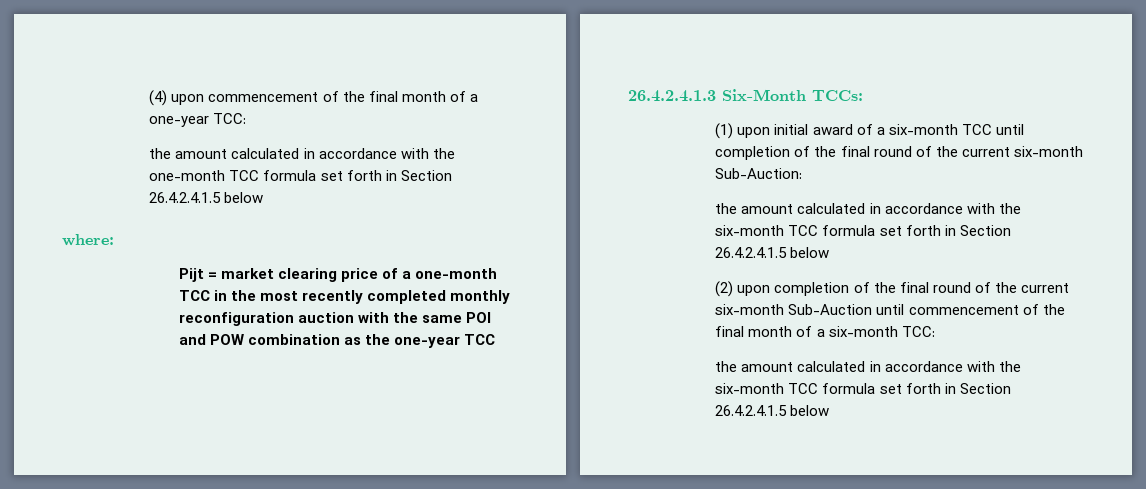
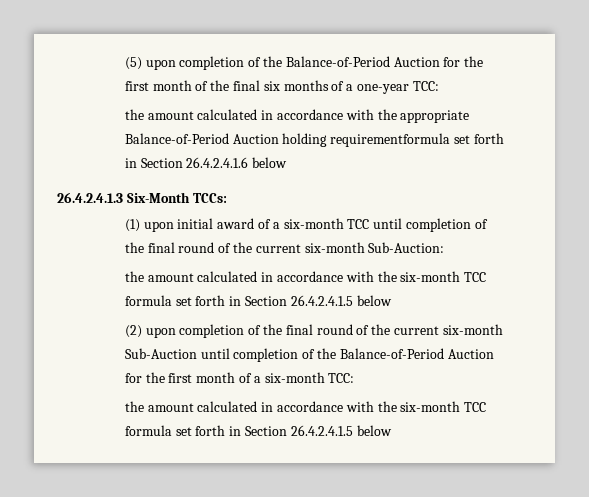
- (4) upon commencement of the final month of a one-year TCC:
+ (5) upon completion of the Balance-of-Period Auction for the first month of the final six months of a one-year TCC:
- the amount calculated in accordance with the one-month TCC formula set forth in Section 26.4.2.4.1.5 below
- where:
- Pijt = market clearing price of a one-month TCC in the most recently completed monthly reconfiguration auction with the same POI and POW combination as the one-year TCC
+ the amount calculated in accordance with the appropriate Balance-of-Period Auction holding requirementformula set forth in Section 26.4.2.4.1.6 below
- (2) upon completion of the final round of the current six-month Sub-Auction until commencement of the final month of a six-month TCC:
+ (2) upon completion of the final round of the current six-month Sub-Auction until completion of the Balance-of-Period Auction for the first month of a six-month TCC:

